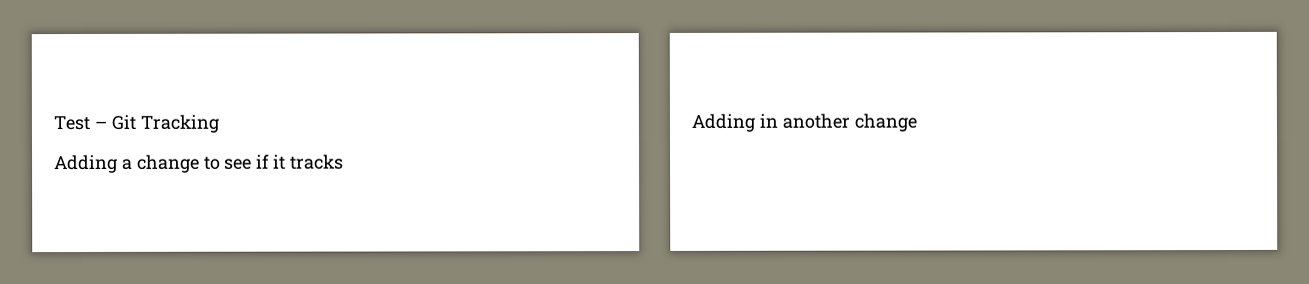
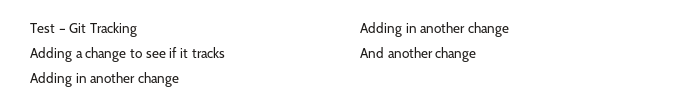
  Adding a change to see if it tracks
  Adding in another change
+ Adding in another change
+ And another change

